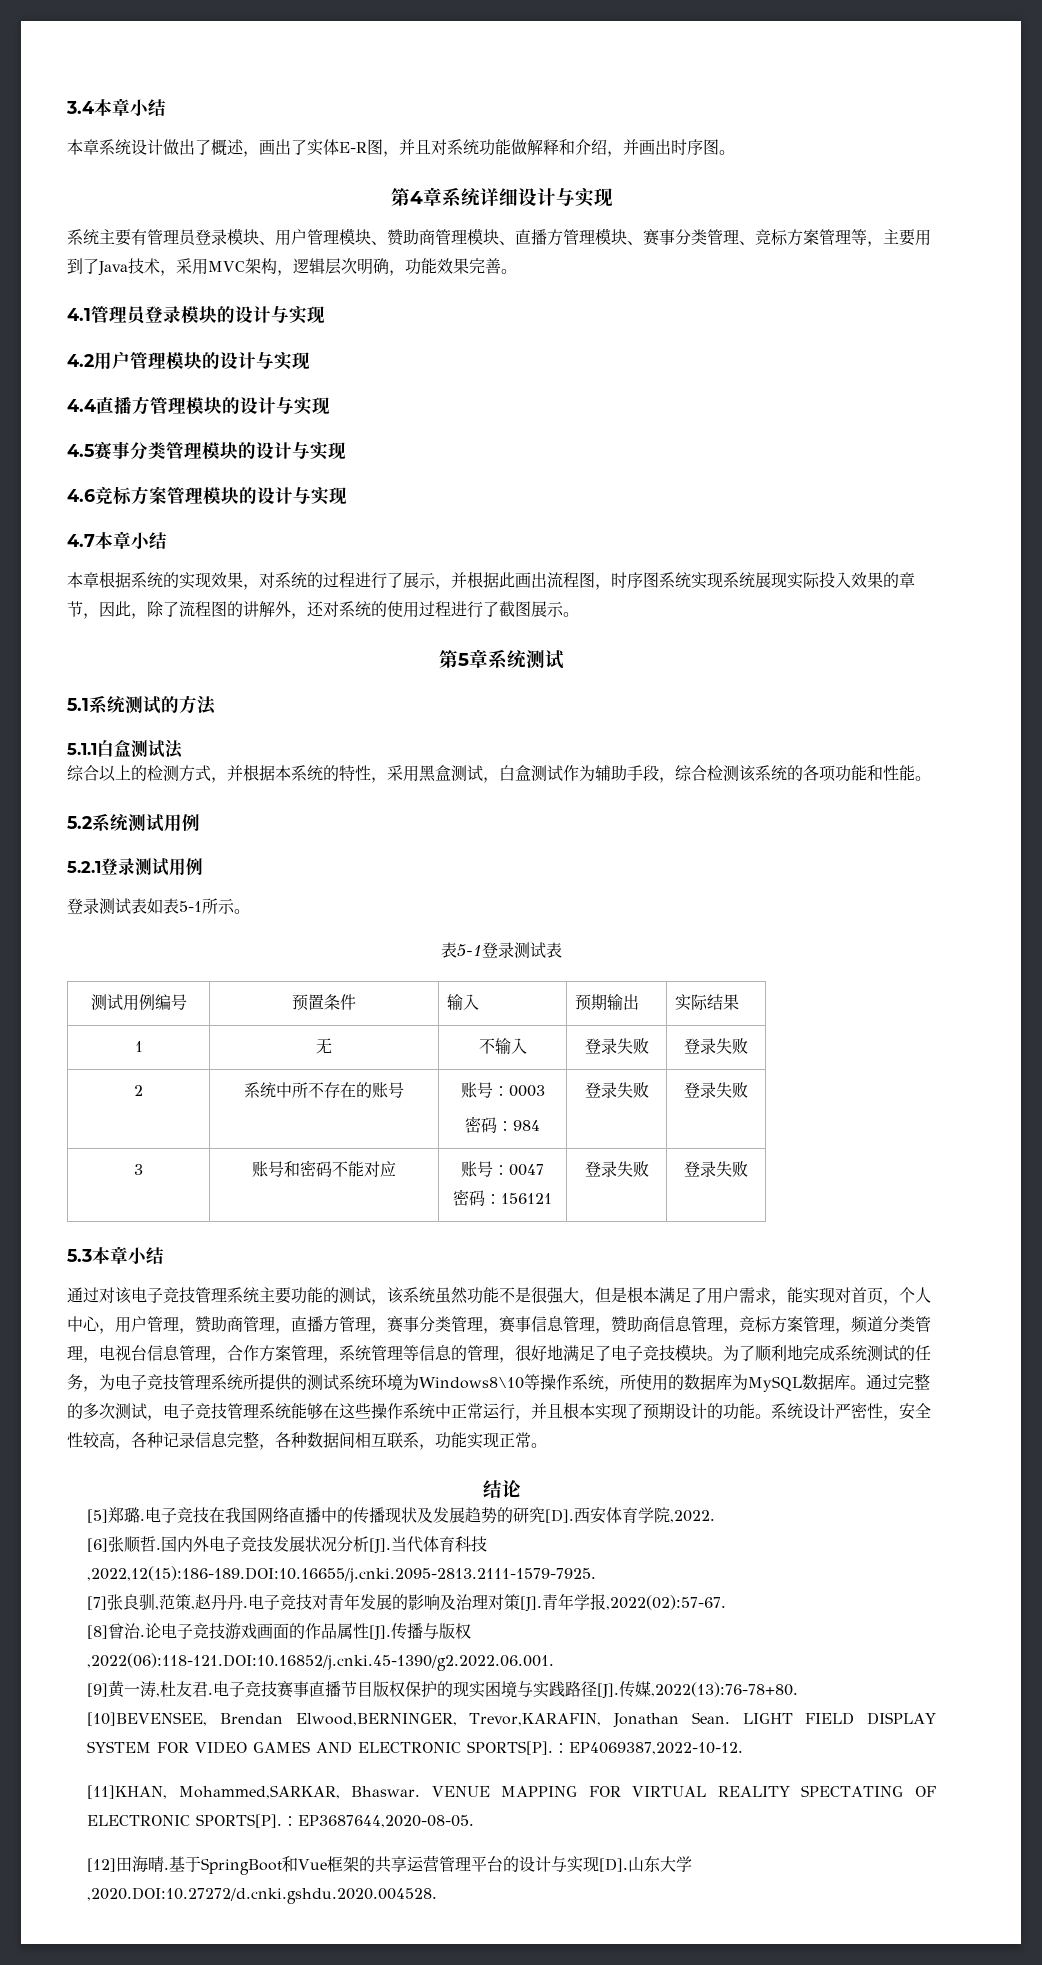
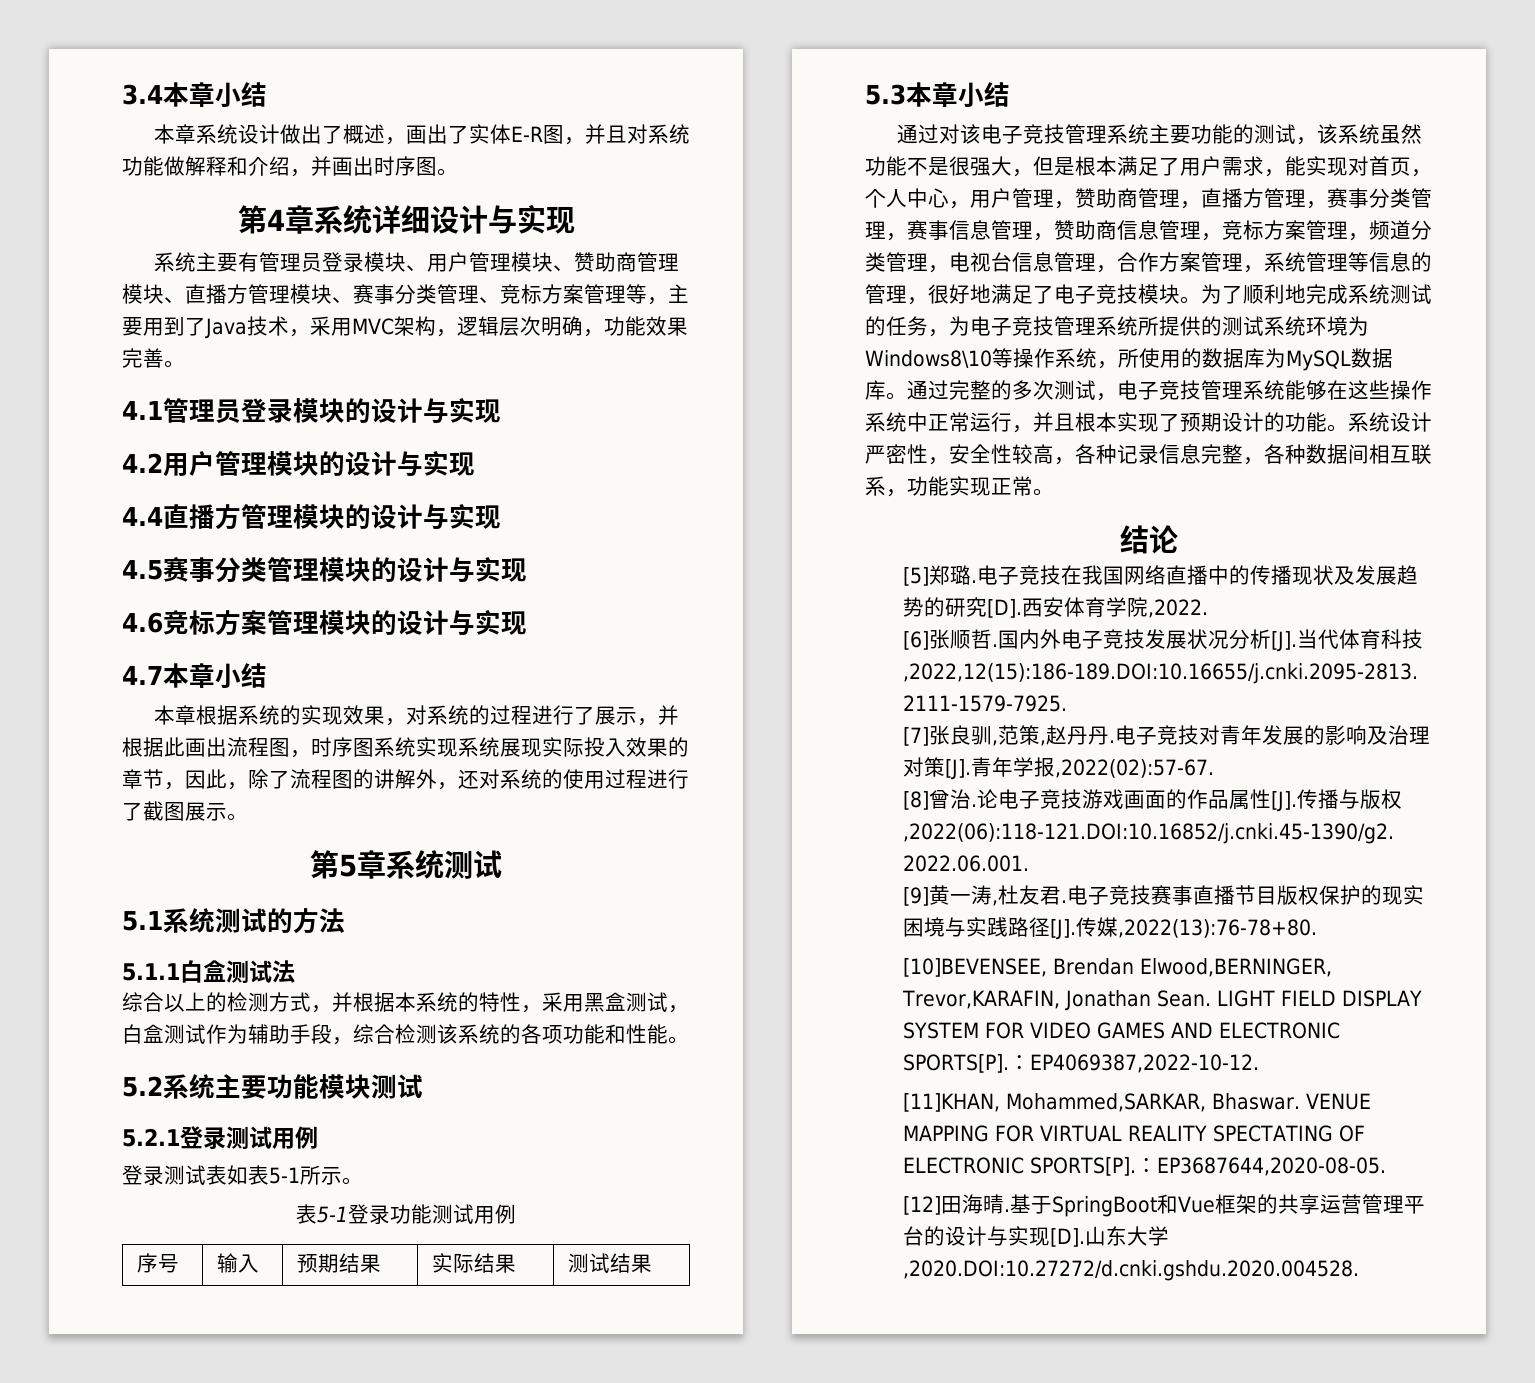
- 5.2系统测试用例
+ 5.2系统主要功能模块测试
- 表5-1登录测试表
- 测试用例编号 | 预置条件 | 输入 | 预期输出 | 实际结果
- 1 | 无 | 不输入 | 登录失败 | 登录失败
- 2 | 系统中所不存在的账号 | 账号：0003
- 密码：984 | 登录失败 | 登录失败
- 3 | 账号和密码不能对应 | 账号：0047
- 密码：156121 | 登录失败 | 登录失败
+ 表5-1登录功能测试用例
+ 序号 | 输入 | 预期结果 | 实际结果 | 测试结果

